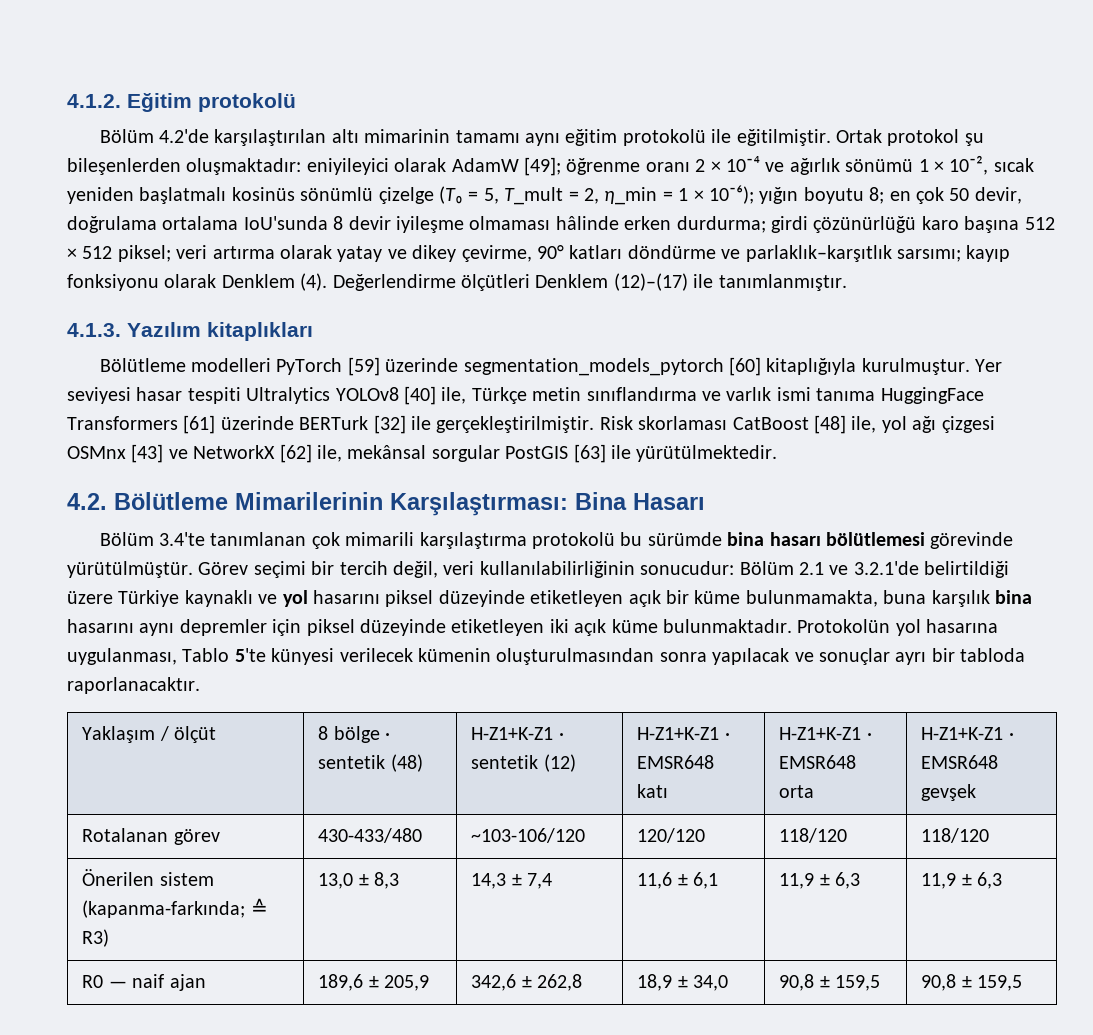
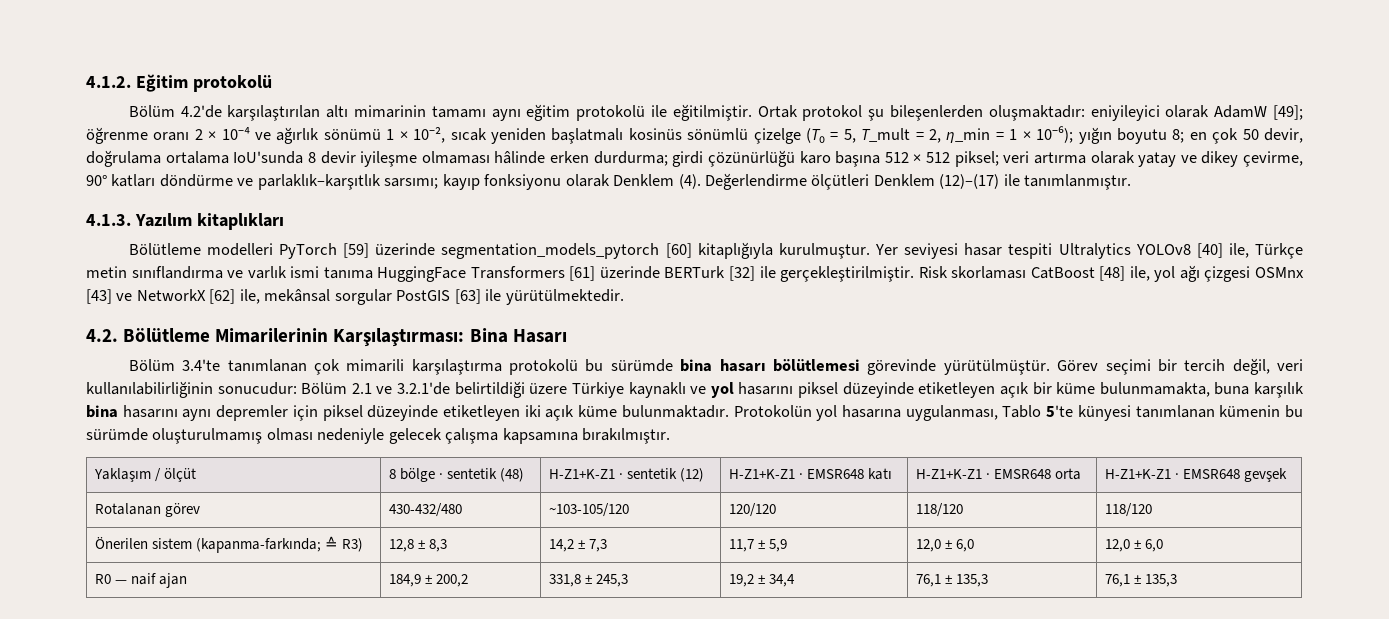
- Protokolün yol hasarına uygulanması, Tablo 5'te künyesi verilecek kümenin oluşturulmasından sonra yapılacak ve sonuçlar ayrı bir tabloda raporlanacaktır.
+ Protokolün yol hasarına uygulanması, Tablo 5'te künyesi tanımlanan kümenin bu sürümde oluşturulmamış olması nedeniyle gelecek çalışma kapsamına bırakılmıştır.
- Rotalanan görev | 430-433/480 | ~103-106/120 | 120/120 | 118/120 | 118/120
+ Rotalanan görev | 430-432/480 | ~103-105/120 | 120/120 | 118/120 | 118/120
- Önerilen sistem (kapanma-farkında; ≙ R3) | 13,0 ± 8,3 | 14,3 ± 7,4 | 11,6 ± 6,1 | 11,9 ± 6,3 | 11,9 ± 6,3
- R0 — naif ajan | 189,6 ± 205,9 | 342,6 ± 262,8 | 18,9 ± 34,0 | 90,8 ± 159,5 | 90,8 ± 159,5
+ Önerilen sistem (kapanma-farkında; ≙ R3) | 12,8 ± 8,3 | 14,2 ± 7,3 | 11,7 ± 5,9 | 12,0 ± 6,0 | 12,0 ± 6,0
+ R0 — naif ajan | 184,9 ± 200,2 | 331,8 ± 245,3 | 19,2 ± 34,4 | 76,1 ± 135,3 | 76,1 ± 135,3

